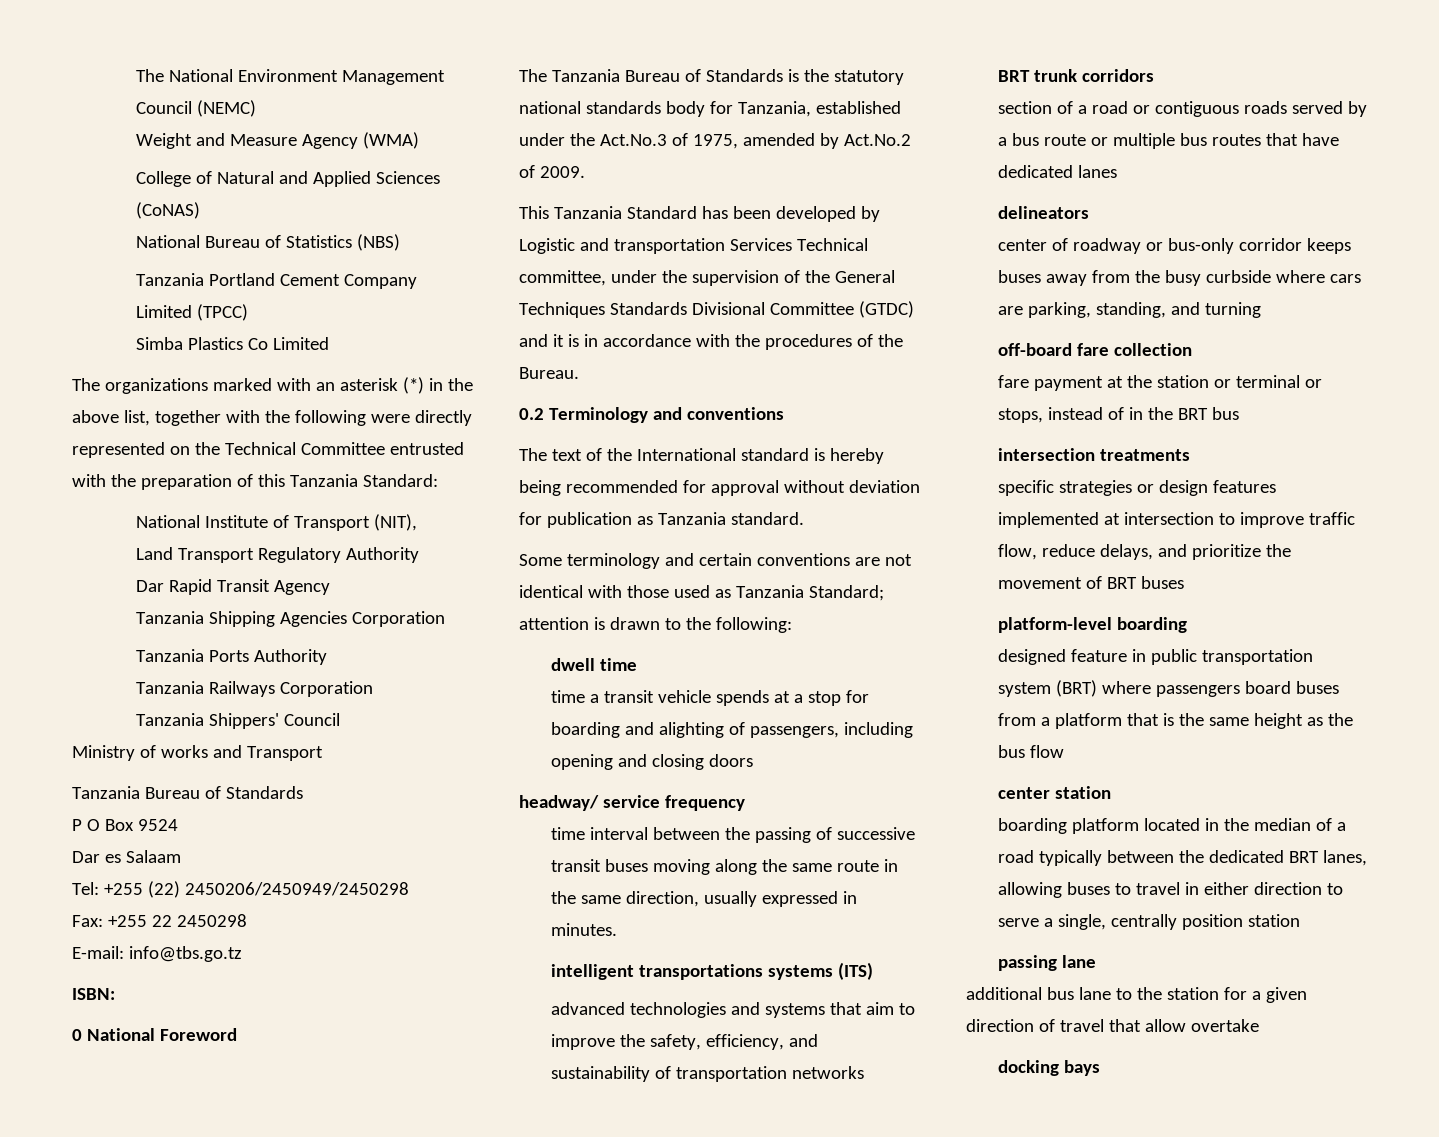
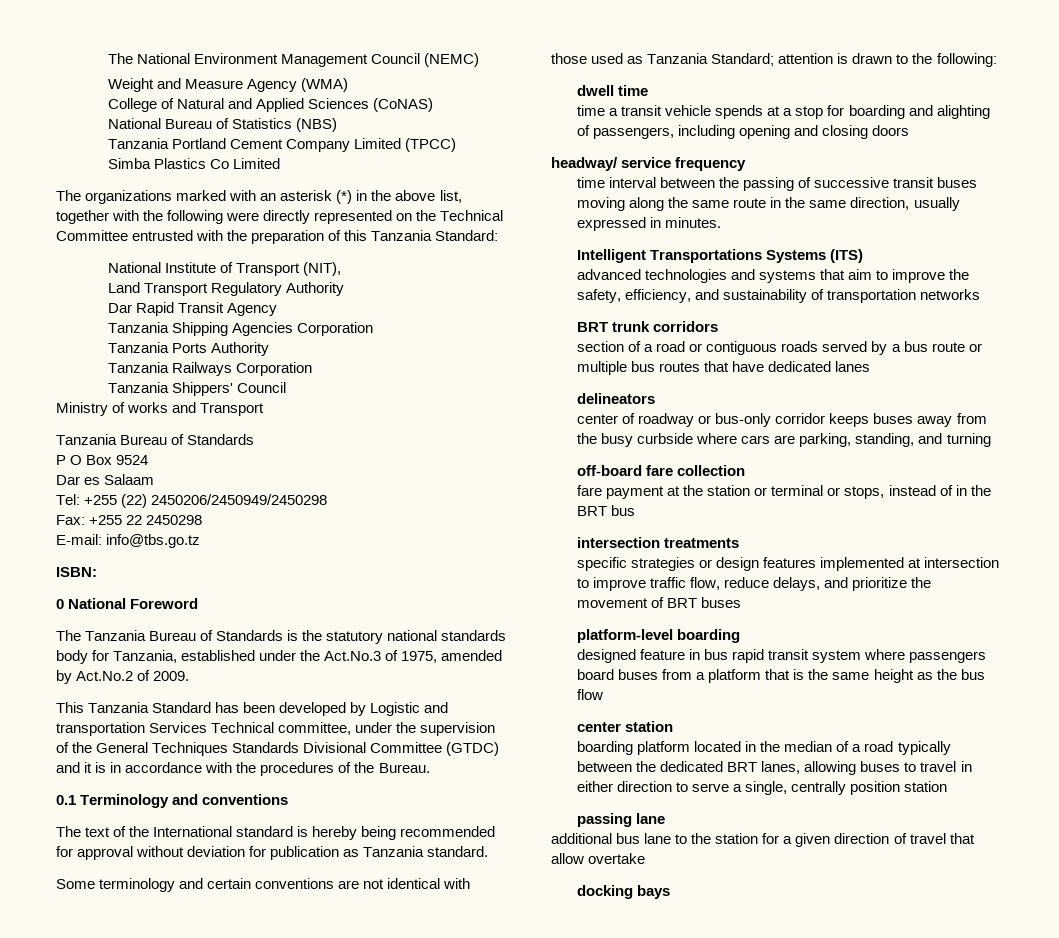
- 0.2 Terminology and conventions
+ 0.1 Terminology and conventions
- intelligent transportations systems (ITS)
+ Intelligent Transportations Systems (ITS)
- designed feature in public transportation system (BRT) where passengers board buses from a platform that is the same height as the bus flow
+ designed feature in bus rapid transit system where passengers board buses from a platform that is the same height as the bus flow

